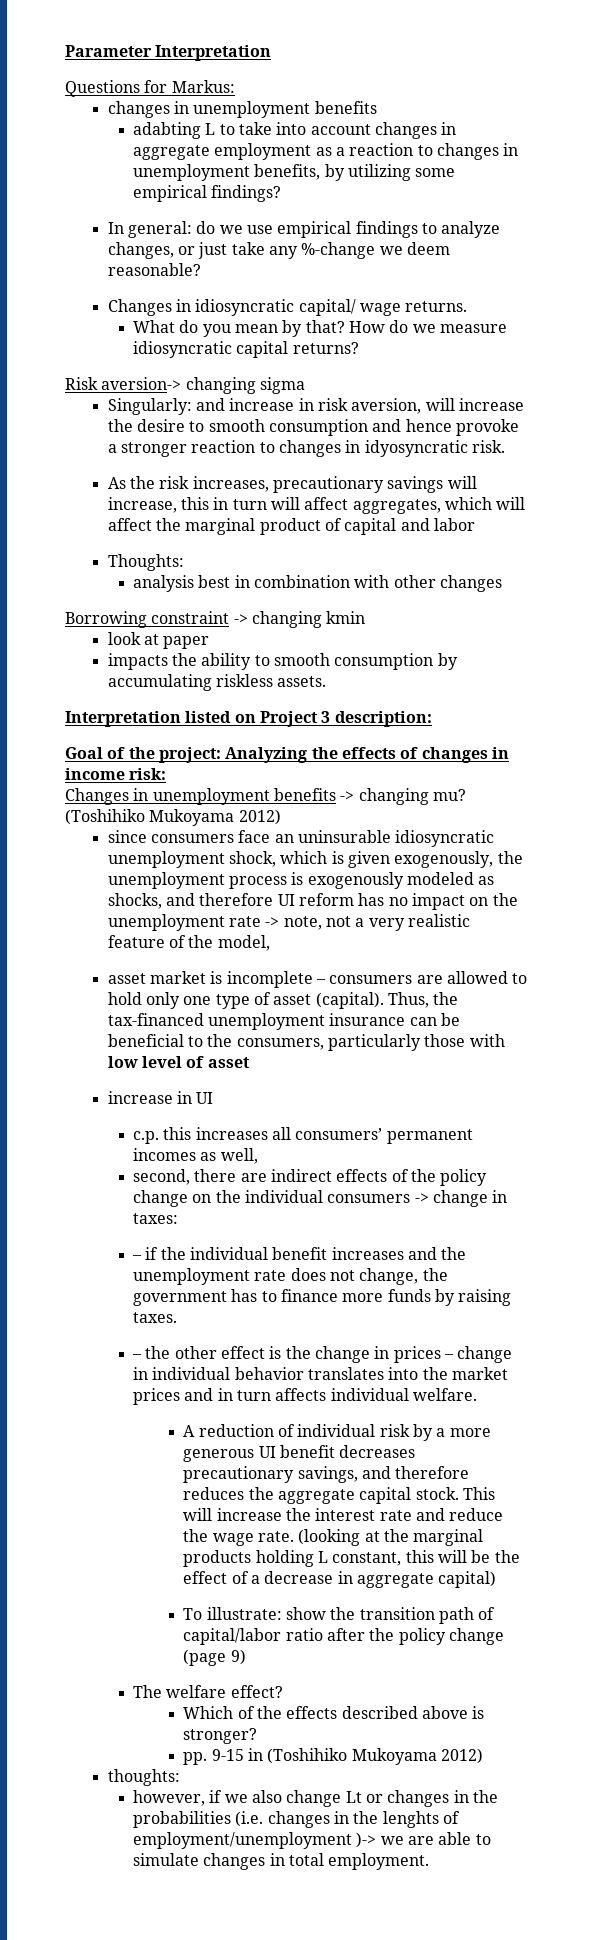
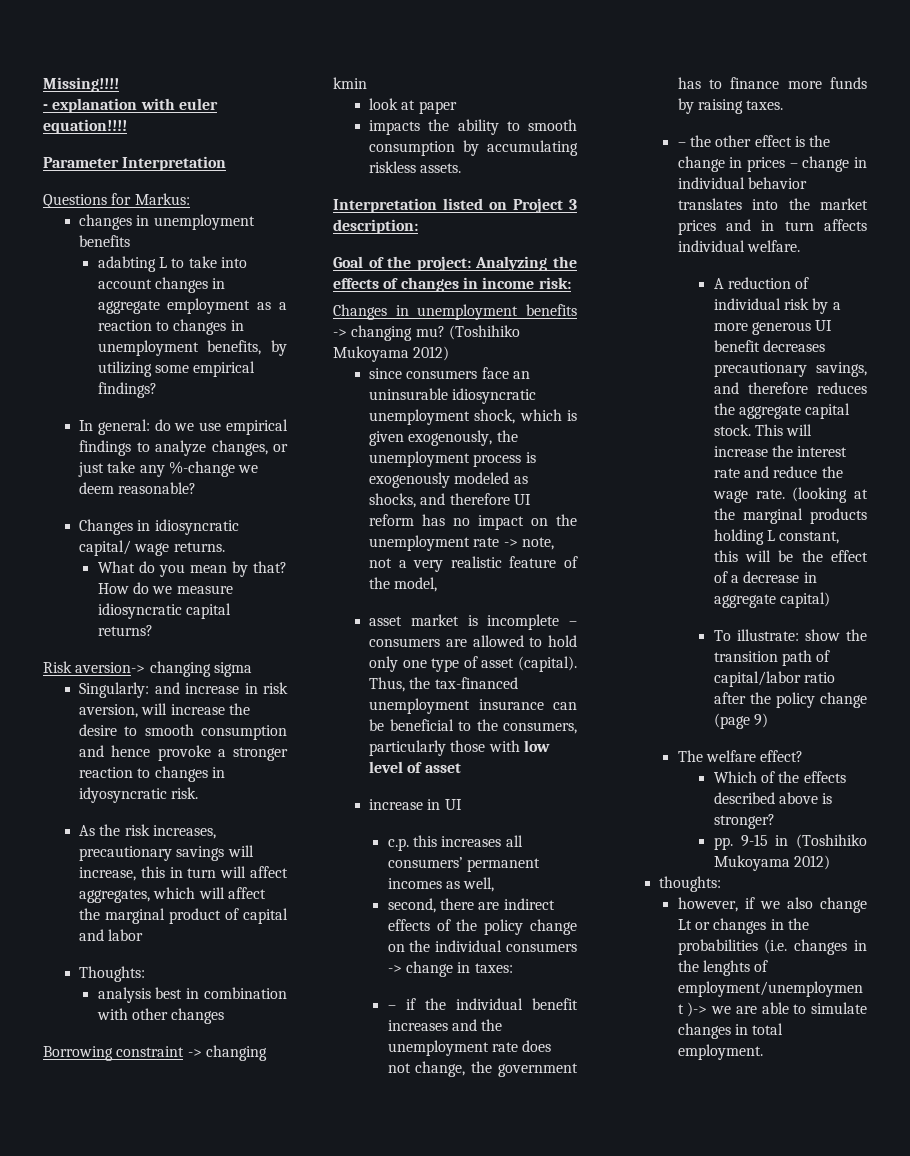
+ Missing!!!!
+ - explanation with euler equation!!!!

